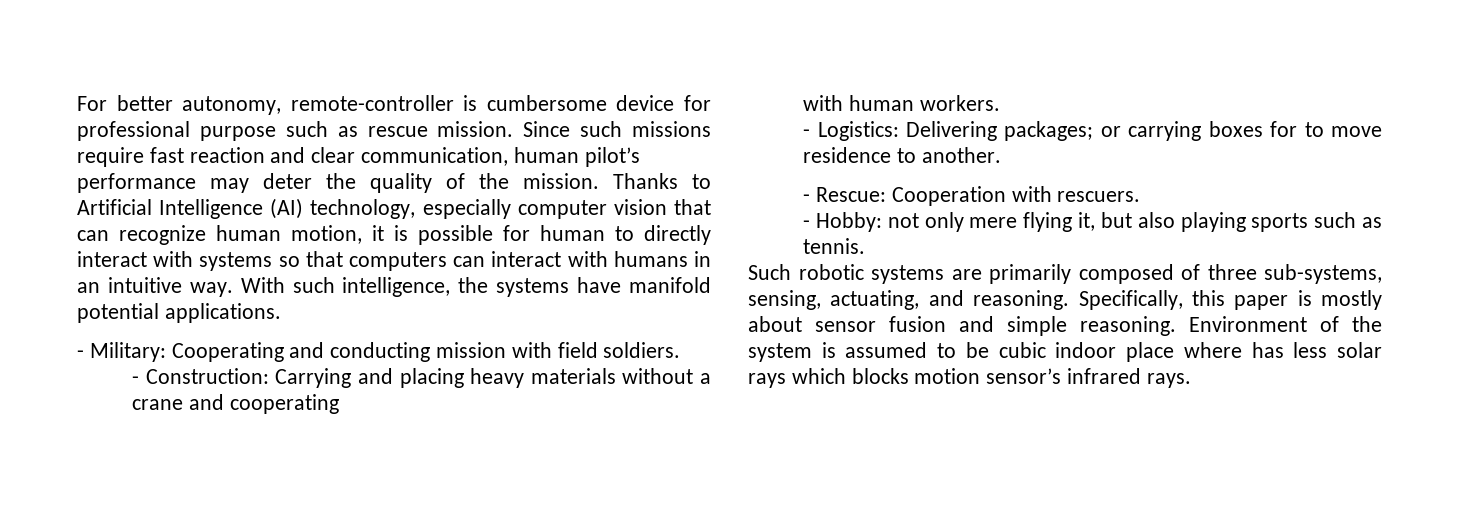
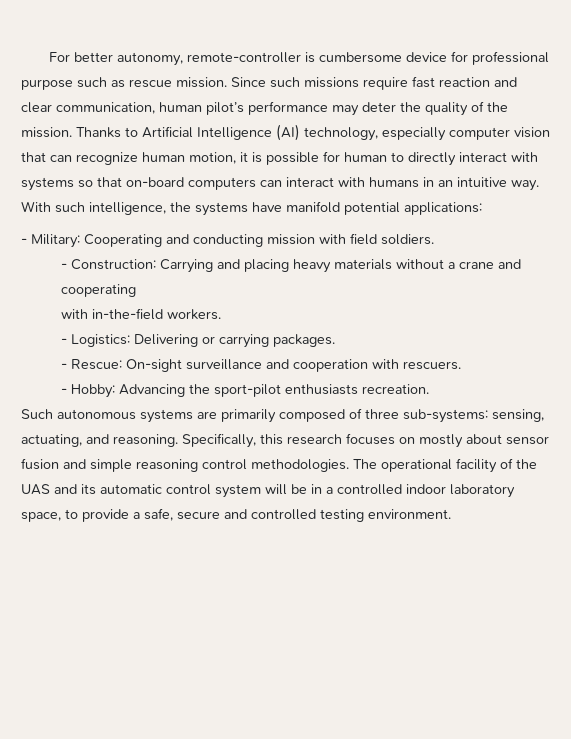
- Thanks to Artificial Intelligence (AI) technology, especially computer vision that can recognize human motion, it is possible for human to directly interact with systems so that computers can interact with humans in an intuitive way.
+ Thanks to Artificial Intelligence (AI) technology, especially computer vision that can recognize human motion, it is possible for human to directly interact with systems so that on-board computers can interact with humans in an intuitive way.
- With such intelligence, the systems have manifold potential applications.
+ With such intelligence, the systems have manifold potential applications:
- with human workers.
+ with in-the-field workers.
- - Logistics: Delivering packages; or carrying boxes for to move residence to another.
- - Rescue: Cooperation with rescuers.
- - Hobby: not only mere flying it, but also playing sports such as tennis.
+ - Logistics: Delivering or carrying packages.
+ - Rescue: On-sight surveillance and cooperation with rescuers.
+ - Hobby: Advancing the sport-pilot enthusiasts recreation.
- Such robotic systems are primarily composed of three sub-systems, sensing, actuating, and reasoning.
+ Such autonomous systems are primarily composed of three sub-systems: sensing, actuating, and reasoning.
- Specifically, this paper is mostly about sensor fusion and simple reasoning. Environment of the system is assumed to be cubic indoor place where has less solar rays which blocks motion sensor’s infrared rays.
+ Specifically, this research focuses on mostly about sensor fusion and simple reasoning control methodologies. The operational facility of the UAS and its automatic control system will be in a controlled indoor laboratory space, to provide a safe, secure and controlled testing environment.

